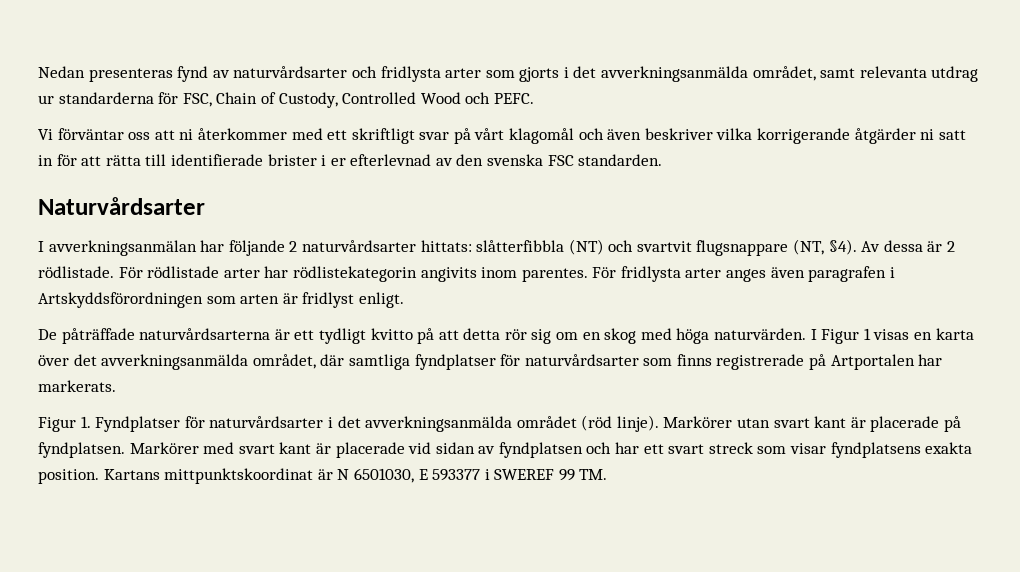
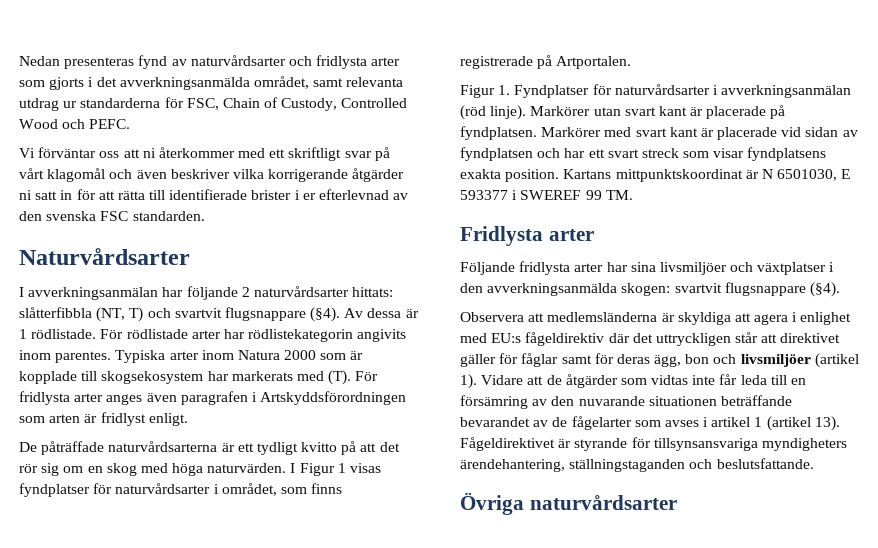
- I avverkningsanmälan har följande 2 naturvårdsarter hittats: slåtterfibbla (NT) och svartvit flugsnappare (NT, §4).
+ I avverkningsanmälan har följande 2 naturvårdsarter hittats: slåtterfibbla (NT, T) och svartvit flugsnappare (§4).
- Av dessa är 2 rödlistade.
+ Av dessa är 1 rödlistade.
- För fridlysta arter anges även paragrafen i Artskyddsförordningen som arten är fridlyst enligt.
+ Typiska arter inom Natura 2000 som är kopplade till skogsekosystem har markerats med (T). För fridlysta arter anges även paragrafen i Artskyddsförordningen som arten är fridlyst enligt.
- De påträffade naturvårdsarterna är ett tydligt kvitto på att detta rör sig om en skog med höga naturvärden.
+ De påträffade naturvårdsarterna är ett tydligt kvitto på att det rör sig om en skog med höga naturvärden.
- I Figur 1 visas en karta över det avverkningsanmälda området, där samtliga fyndplatser för naturvårdsarter som finns registrerade på Artportalen har markerats.
+ I Figur 1 visas fyndplatser för naturvårdsarter i området, som finns registrerade på Artportalen.
- Figur 1. Fyndplatser för naturvårdsarter i det avverkningsanmälda området (röd linje).
+ Figur 1. Fyndplatser för naturvårdsarter i avverkningsanmälan (röd linje).
+ Fridlysta arter
+ Följande fridlysta arter har sina livsmiljöer och växtplatser i den avverkningsanmälda skogen: svartvit flugsnappare (§4).
+ Observera att medlemsländerna är skyldiga att agera i enlighet med EU:s fågeldirektiv där det uttryckligen står att direktivet gäller för fåglar samt för deras ägg, bon och livsmiljöer (artikel 1). Vidare att de åtgärder som vidtas inte får leda till en försämring av den nuvarande situationen beträffande bevarandet av de fågelarter som avses i artikel 1 (artikel 13). Fågeldirektivet är styrande för tillsynsansvariga myndigheters ärendehantering, ställningstaganden och beslutsfattande.
+ Övriga naturvårdsarter

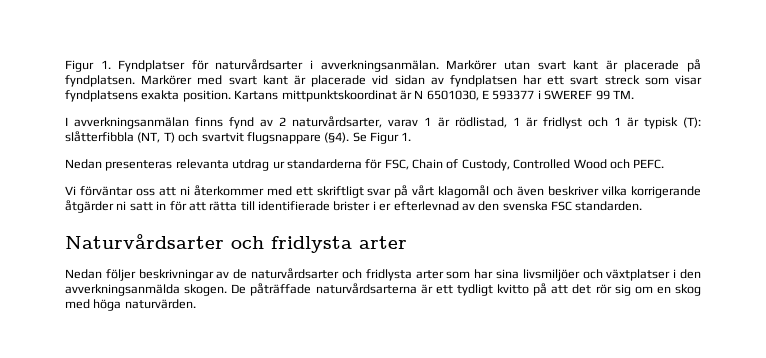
- Nedan presenteras fynd av naturvårdsarter och fridlysta arter som gjorts i det avverkningsanmälda området, samt relevanta utdrag ur standarderna för FSC, Chain of Custody, Controlled Wood och PEFC.
+ Figur 1. Fyndplatser för naturvårdsarter i avverkningsanmälan. Markörer utan svart kant är placerade på fyndplatsen. Markörer med svart kant är placerade vid sidan av fyndplatsen har ett svart streck som visar fyndplatsens exakta position. Kartans mittpunktskoordinat är N 6501030, E 593377 i SWEREF 99 TM.
+ I avverkningsanmälan finns fynd av 2 naturvårdsarter, varav 1 är rödlistad, 1 är fridlyst och 1 är typisk (T): slåtterfibbla (NT, T) och svartvit flugsnappare (§4). Se Figur 1.
+ Nedan presenteras relevanta utdrag ur standarderna för FSC, Chain of Custody, Controlled Wood och PEFC.
- Naturvårdsarter
- I avverkningsanmälan har följande 2 naturvårdsarter hittats: slåtterfibbla (NT, T) och svartvit flugsnappare (§4). Av dessa är 1 rödlistade. För rödlistade arter har rödlistekategorin angivits inom parentes. Typiska arter inom Natura 2000 som är kopplade till skogsekosystem har markerats med (T). För fridlysta arter anges även paragrafen i Artskyddsförordningen som arten är fridlyst enligt.
- De påträffade naturvårdsarterna är ett tydligt kvitto på att det rör sig om en skog med höga naturvärden. I Figur 1 visas fyndplatser för naturvårdsarter i området, som finns registrerade på Artportalen.
- Figur 1. Fyndplatser för naturvårdsarter i avverkningsanmälan (röd linje). Markörer utan svart kant är placerade på fyndplatsen. Markörer med svart kant är placerade vid sidan av fyndplatsen och har ett svart streck som visar fyndplatsens exakta position. Kartans mittpunktskoordinat är N 6501030, E 593377 i SWEREF 99 TM.
- Fridlysta arter
- Följande fridlysta arter har sina livsmiljöer och växtplatser i den avverkningsanmälda skogen: svartvit flugsnappare (§4).
- Observera att medlemsländerna är skyldiga att agera i enlighet med EU:s fågeldirektiv där det uttryckligen står att direktivet gäller för fåglar samt för deras ägg, bon och livsmiljöer (artikel 1). Vidare att de åtgärder som vidtas inte får leda till en försämring av den nuvarande situationen beträffande bevarandet av de fågelarter som avses i artikel 1 (artikel 13). Fågeldirektivet är styrande för tillsynsansvariga myndigheters ärendehantering, ställningstaganden och beslutsfattande.
- Övriga naturvårdsarter
+ Naturvårdsarter och fridlysta arter
+ Nedan följer beskrivningar av de naturvårdsarter och fridlysta arter som har sina livsmiljöer och växtplatser i den avverkningsanmälda skogen. De påträffade naturvårdsarterna är ett tydligt kvitto på att det rör sig om en skog med höga naturvärden.

